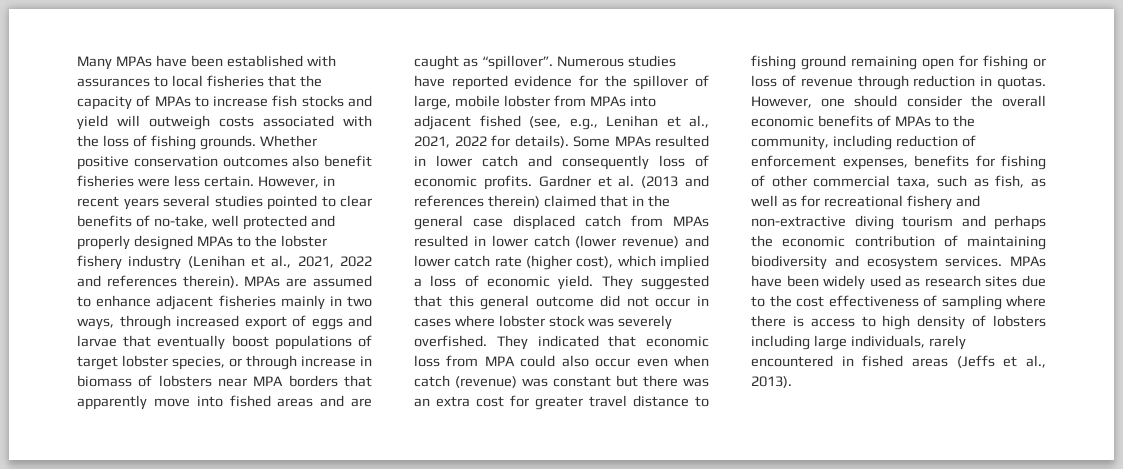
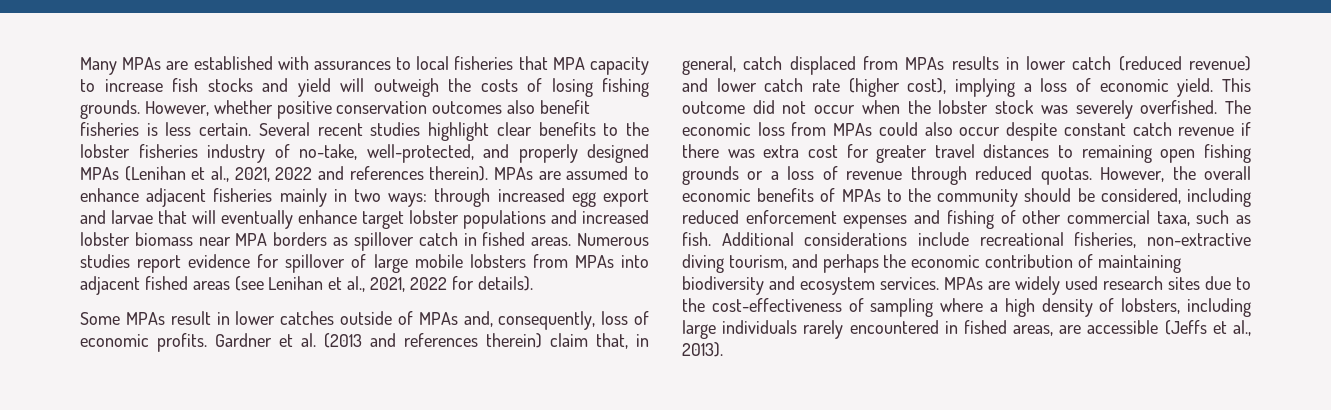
- Many MPAs have been established with assurances to local fisheries that the capacity of MPAs to increase fish stocks and yield will outweigh costs associated with the loss of fishing grounds. Whether positive conservation outcomes also benefit fisheries were less certain.
+ Many MPAs are established with assurances to local fisheries that MPA capacity to increase fish stocks and yield will outweigh the costs of losing fishing grounds. However, whether positive conservation outcomes also benefit fisheries is less certain.
- However, in recent years several studies pointed to clear benefits of no-take, well protected and properly designed MPAs to the lobster fishery industry (Lenihan et al., 2021, 2022 and references therein).
+ Several recent studies highlight clear benefits to the lobster fisheries industry of no-take, well-protected, and properly designed MPAs (Lenihan et al., 2021, 2022 and references therein).
- MPAs are assumed to enhance adjacent fisheries mainly in two ways, through increased export of eggs and larvae that eventually boost populations of target lobster species, or through increase in biomass of lobsters near MPA borders that apparently move into fished areas and are caught as “spillover”. Numerous studies have reported evidence for the spillover of large, mobile lobster from MPAs into adjacent fished (see, e.g., Lenihan et al., 2021, 2022 for details). Some MPAs resulted in lower catch and consequently loss of economic profits.
+ MPAs are assumed to enhance adjacent fisheries mainly in two ways: through increased egg export and larvae that will eventually enhance target lobster populations and increased lobster biomass near MPA borders as spillover catch in fished areas. Numerous studies report evidence for spillover of large mobile lobsters from MPAs into adjacent fished areas (see Lenihan et al., 2021, 2022 for details).
+ Some MPAs result in lower catches outside of MPAs and, consequently, loss of economic profits.
- Gardner et al. (2013 and references therein) claimed that in the general case displaced catch from MPAs resulted in lower catch (lower revenue) and lower catch rate (higher cost), which implied a loss of economic yield.
+ Gardner et al. (2013 and references therein) claim that, in general, catch displaced from MPAs results in lower catch (reduced revenue) and lower catch rate (higher cost), implying a loss of economic yield.
- They suggested that this general outcome did not occur in cases where lobster stock was severely overfished.
+ This outcome did not occur when the lobster stock was severely overfished.
- They indicated that economic loss from MPA could also occur even when catch (revenue) was constant but there was an extra cost for greater travel distance to fishing ground remaining open for fishing or loss of revenue through reduction in quotas. However, one should consider the overall economic benefits of MPAs to the community, including reduction of enforcement expenses, benefits for fishing of other commercial taxa, such as fish, as well as for recreational fishery and non-extractive diving tourism and perhaps the economic contribution of maintaining biodiversity and ecosystem services.
+ The economic loss from MPAs could also occur despite constant catch revenue if there was extra cost for greater travel distances to remaining open fishing grounds or a loss of revenue through reduced quotas. However, the overall economic benefits of MPAs to the community should be considered, including reduced enforcement expenses and fishing of other commercial taxa, such as fish. Additional considerations include recreational fisheries, non-extractive diving tourism, and perhaps the economic contribution of maintaining biodiversity and ecosystem services.
- MPAs have been widely used as research sites due to the cost effectiveness of sampling where there is access to high density of lobsters including large individuals, rarely encountered in fished areas (Jeffs et al., 2013).
+ MPAs are widely used research sites due to the cost-effectiveness of sampling where a high density of lobsters, including large individuals rarely encountered in fished areas, are accessible (Jeffs et al., 2013).

